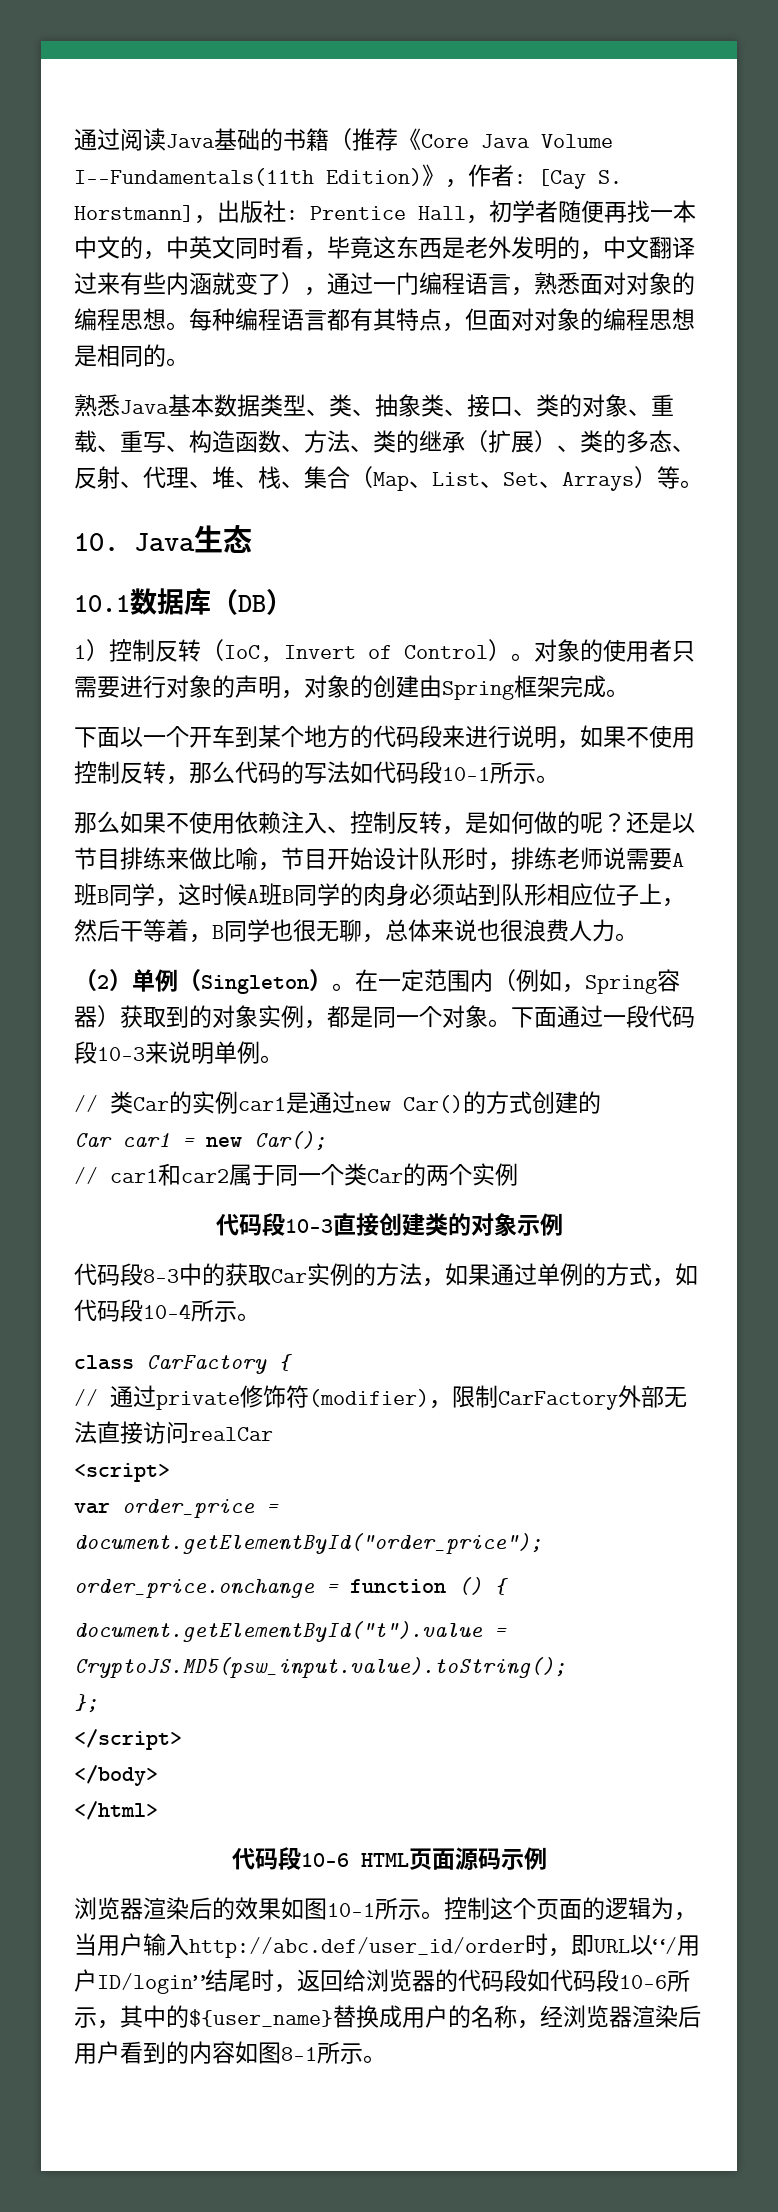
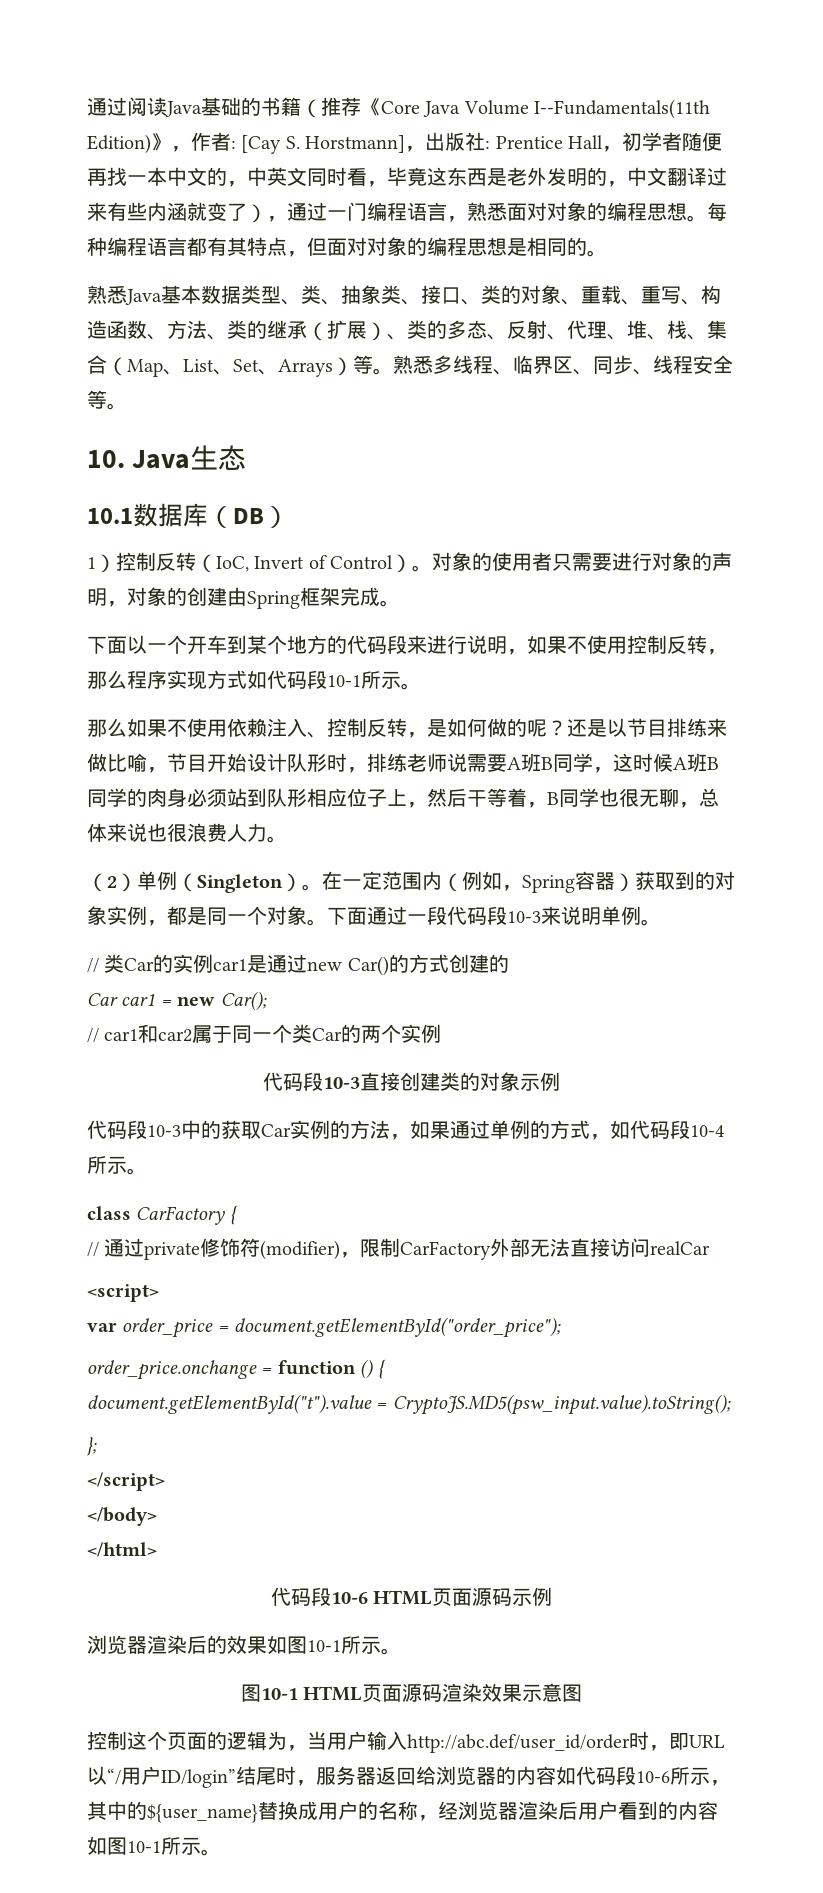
+ 熟悉多线程、临界区、同步、线程安全等。
- 下面以一个开车到某个地方的代码段来进行说明，如果不使用控制反转，那么代码的写法如代码段10-1所示。
+ 下面以一个开车到某个地方的代码段来进行说明，如果不使用控制反转，那么程序实现方式如代码段10-1所示。
- 代码段8-3中的获取Car实例的方法，如果通过单例的方式，如代码段10-4所示。
+ 代码段10-3中的获取Car实例的方法，如果通过单例的方式，如代码段10-4所示。
- 浏览器渲染后的效果如图10-1所示。控制这个页面的逻辑为，当用户输入http://abc.def/user_id/order时，即URL以“/用户ID/login”结尾时，返回给浏览器的代码段如代码段10-6所示，其中的${user_name}替换成用户的名称，经浏览器渲染后用户看到的内容如图8-1所示。
+ 浏览器渲染后的效果如图10-1所示。
+ 图10-1 HTML页面源码渲染效果示意图
+ 控制这个页面的逻辑为，当用户输入http://abc.def/user_id/order时，即URL以“/用户ID/login”结尾时，服务器返回给浏览器的内容如代码段10-6所示，其中的${user_name}替换成用户的名称，经浏览器渲染后用户看到的内容如图10-1所示。

